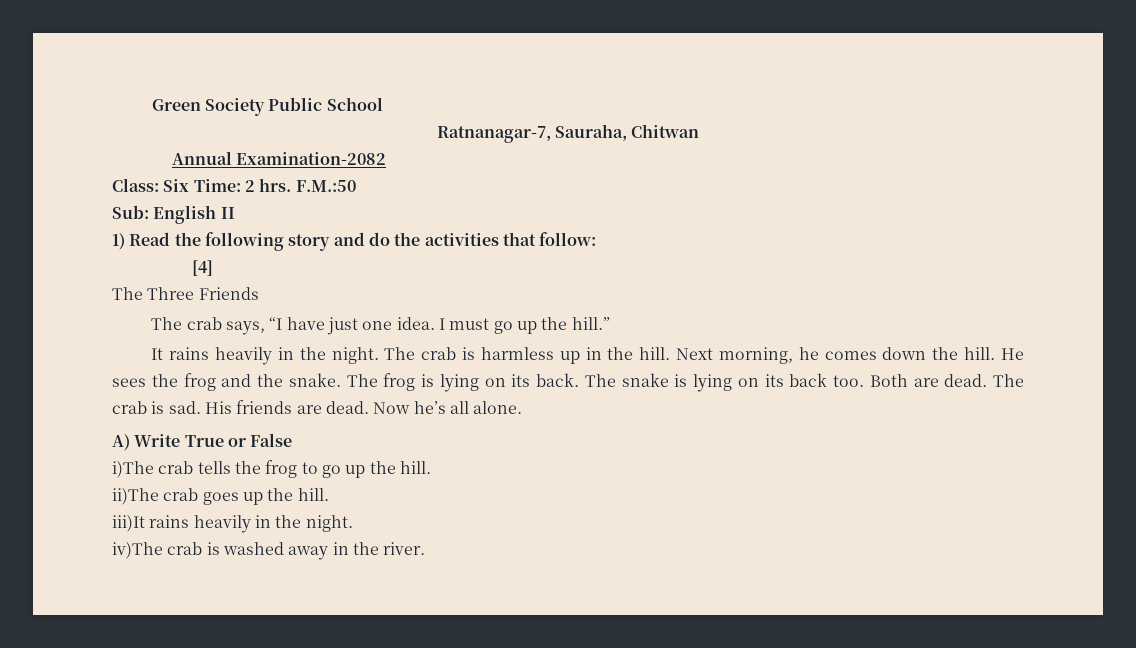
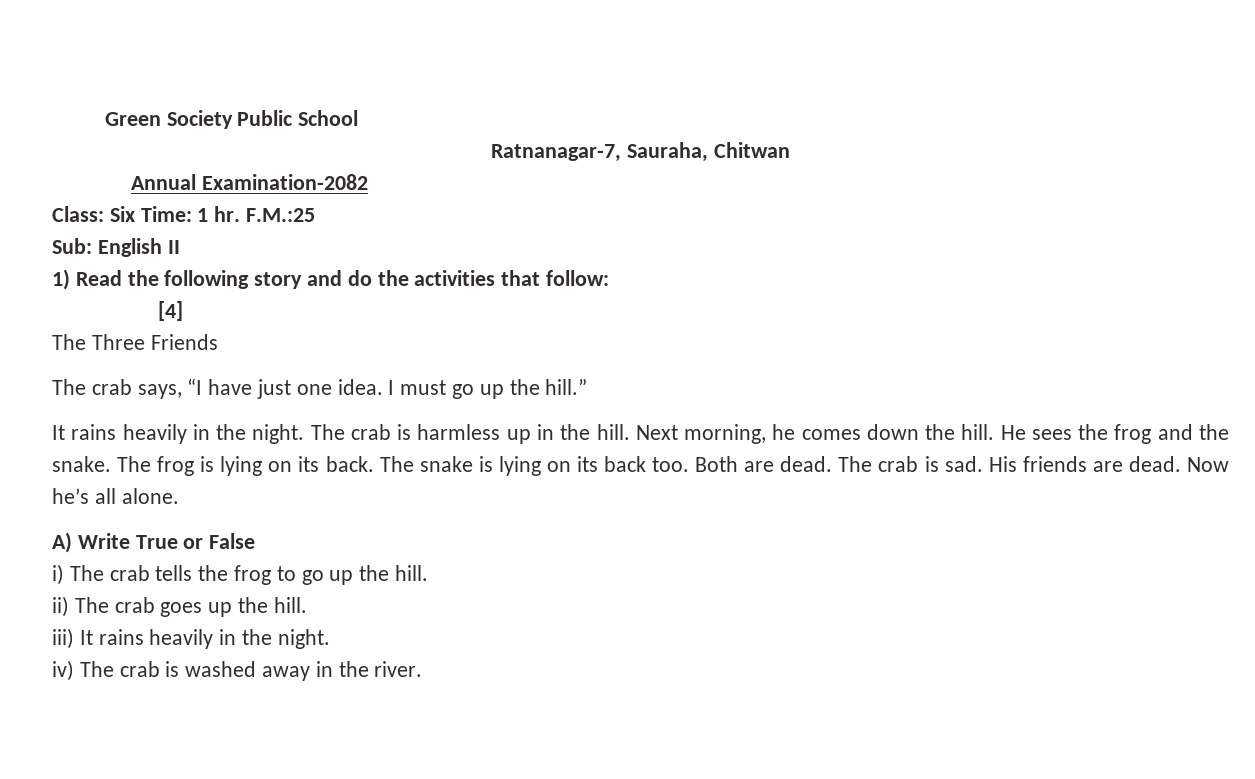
- Class: Six Time: 2 hrs. F.M.:50
+ Class: Six Time: 1 hr. F.M.:25
- i)The crab tells the frog to go up the hill.
+ i) The crab tells the frog to go up the hill.
- ii)The crab goes up the hill.
+ ii) The crab goes up the hill.
- iii)It rains heavily in the night.
+ iii) It rains heavily in the night.
- iv)The crab is washed away in the river.
+ iv) The crab is washed away in the river.

